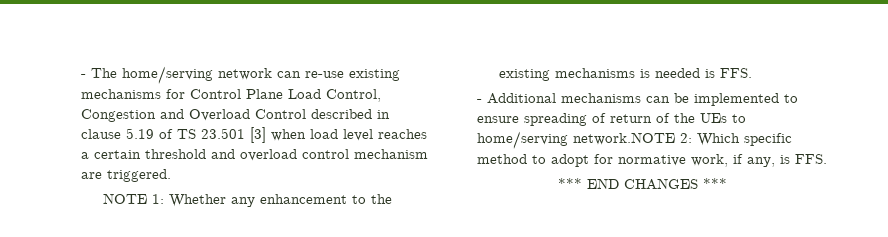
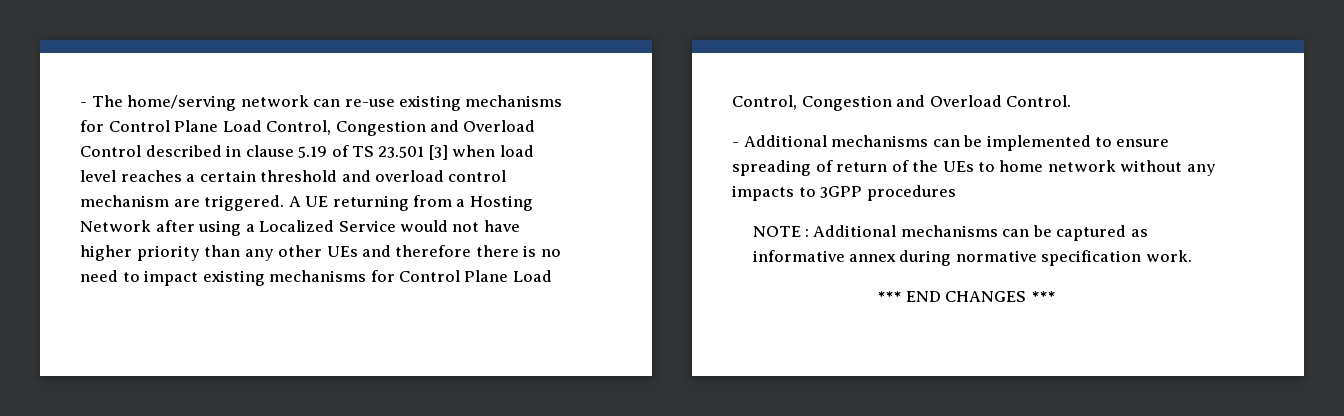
- - The home/serving network can re-use existing mechanisms for Control Plane Load Control, Congestion and Overload Control described in clause 5.19 of TS 23.501 [3] when load level reaches a certain threshold and overload control mechanism are triggered.
- NOTE 1: Whether any enhancement to the existing mechanisms is needed is FFS.
+ - The home/serving network can re-use existing mechanisms for Control Plane Load Control, Congestion and Overload Control described in clause 5.19 of TS 23.501 [3] when load level reaches a certain threshold and overload control mechanism are triggered. A UE returning from a Hosting Network after using a Localized Service would not have higher priority than any other UEs and therefore there is no need to impact existing mechanisms for Control Plane Load Control, Congestion and Overload Control.
- - Additional mechanisms can be implemented to ensure spreading of return of the UEs to home/serving network.NOTE 2: Which specific method to adopt for normative work, if any, is FFS.
+ - Additional mechanisms can be implemented to ensure spreading of return of the UEs to home network without any impacts to 3GPP procedures
+ NOTE : Additional mechanisms can be captured as informative annex during normative specification work.

